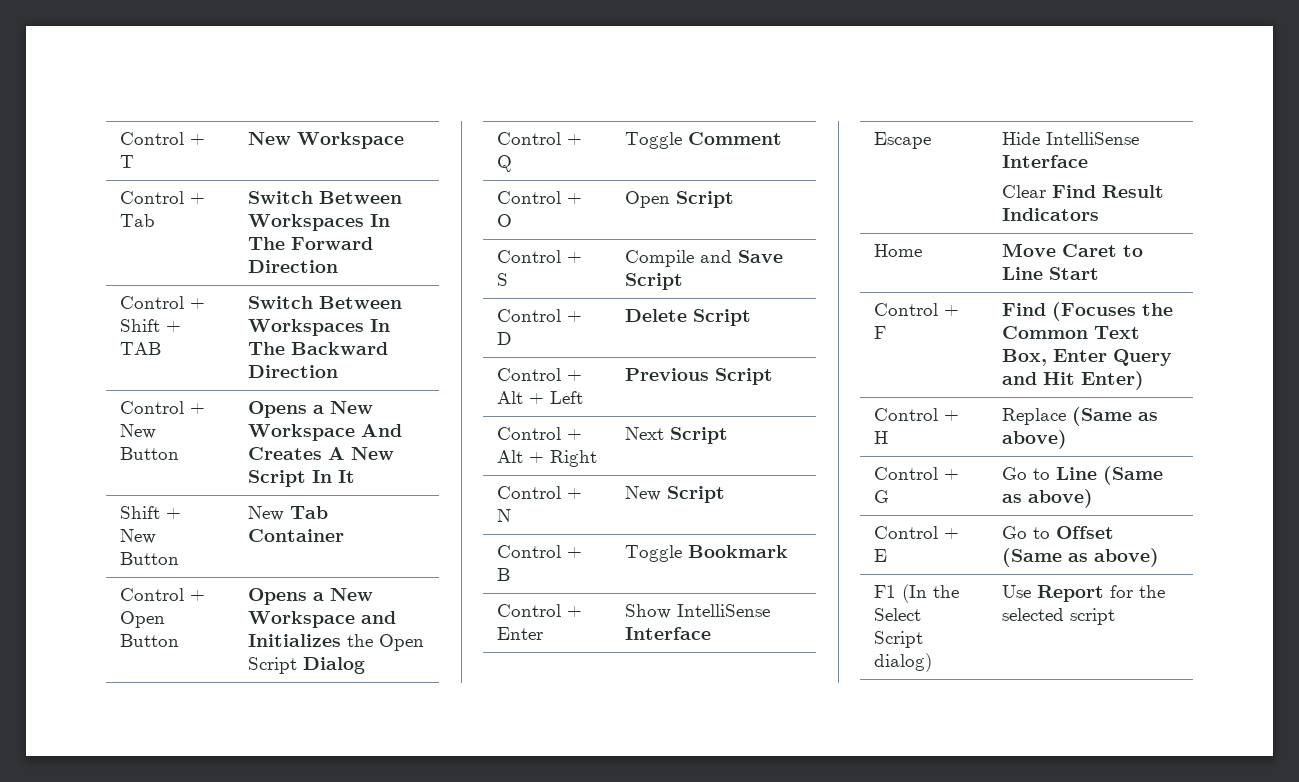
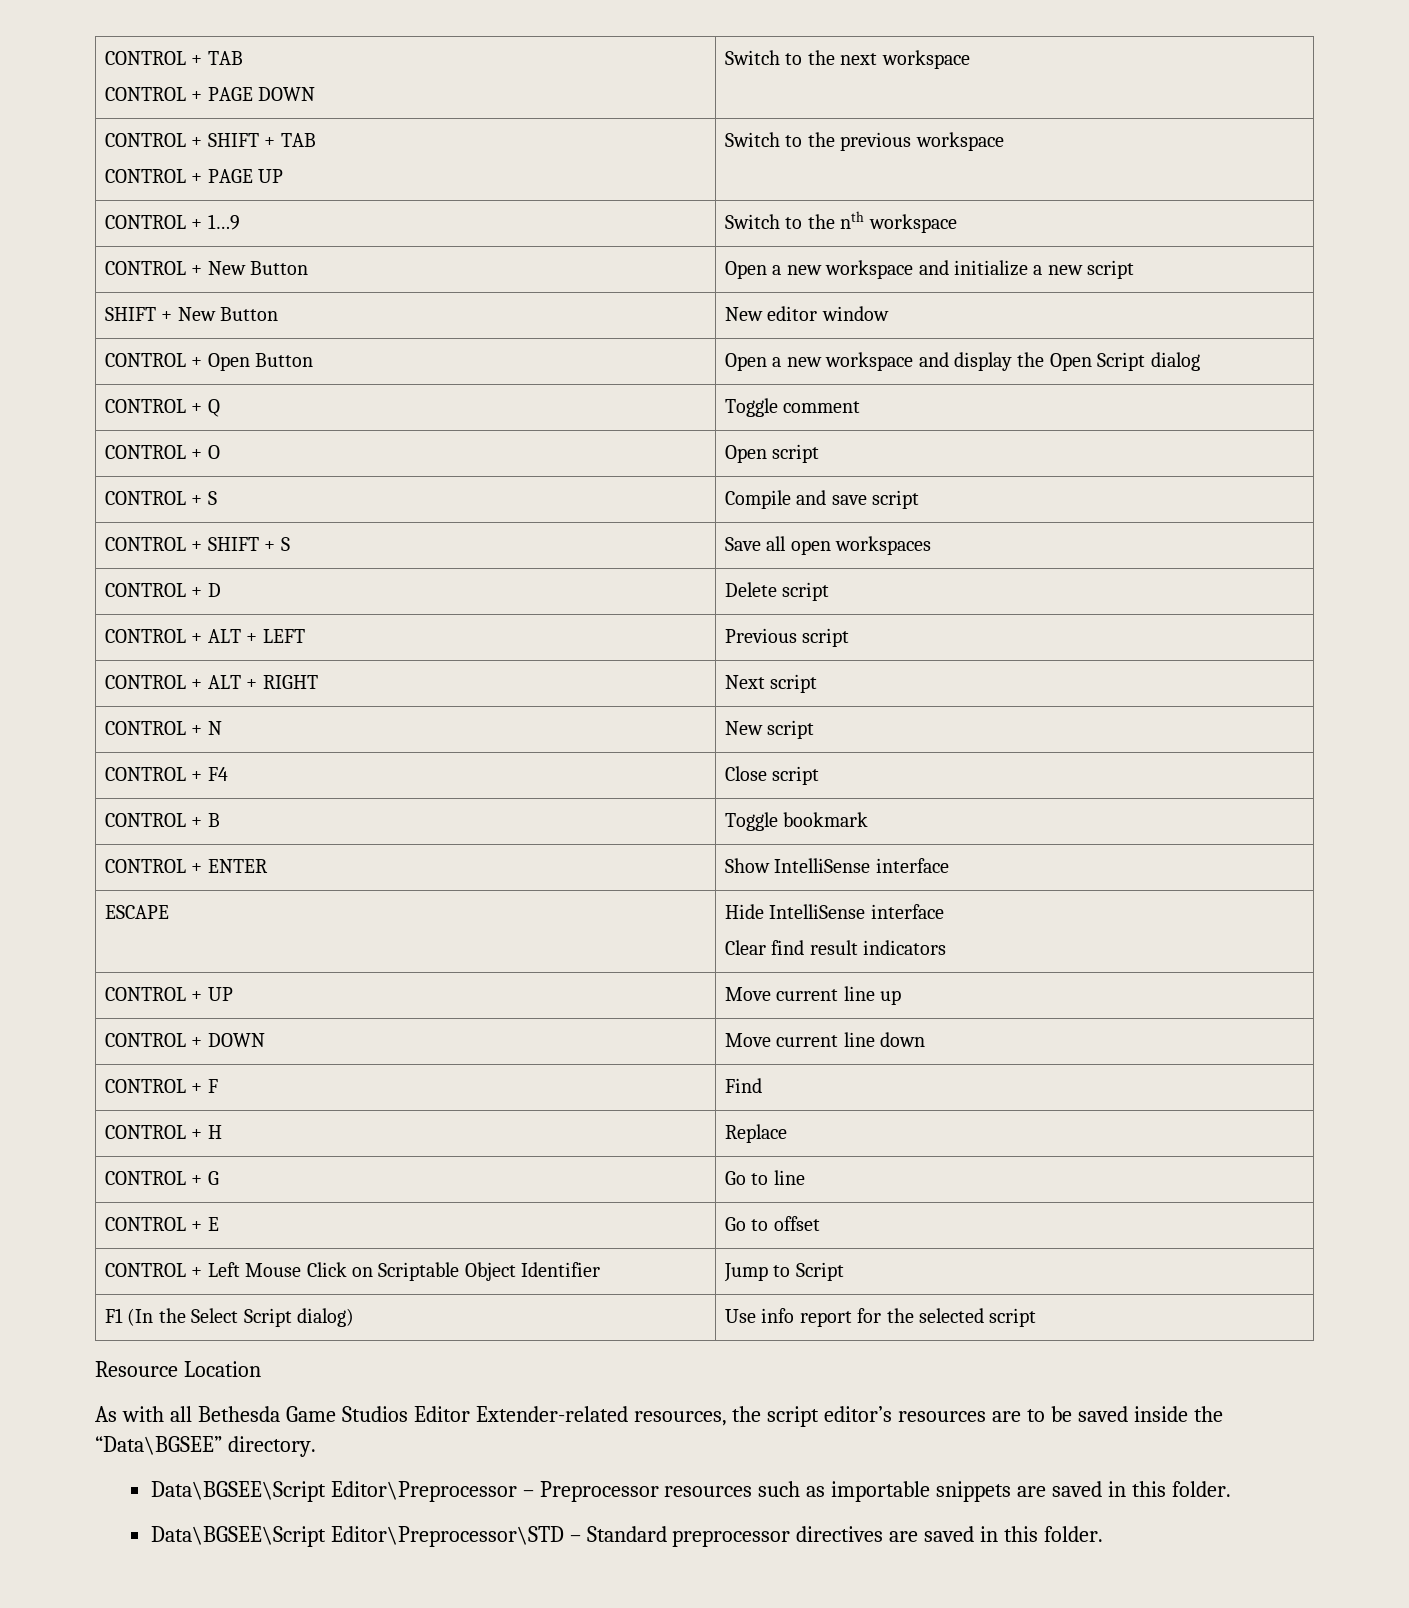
- Control + T | New Workspace
- Control + Tab | Switch Between Workspaces In The Forward Direction
- Control + Shift + TAB | Switch Between Workspaces In The Backward Direction
- Control + New Button | Opens a New Workspace And Creates A New Script In It
- Shift + New Button | New Tab Container
- Control + Open Button | Opens a New Workspace and Initializes the Open Script Dialog
- Control + Q | Toggle Comment
- Control + O | Open Script
- Control + S | Compile and Save Script
- Control + D | Delete Script
- Control + Alt + Left | Previous Script
- Control + Alt + Right | Next Script
- Control + N | New Script
- Control + B | Toggle Bookmark
- Control + Enter | Show IntelliSense Interface
- Escape | Hide IntelliSense Interface
- Clear Find Result Indicators
- Home | Move Caret to Line Start
- Control + F | Find (Focuses the Common Text Box, Enter Query and Hit Enter)
- Control + H | Replace (Same as above)
- Control + G | Go to Line (Same as above)
- Control + E | Go to Offset (Same as above)
+ CONTROL + TAB
+ CONTROL + PAGE DOWN | Switch to the next workspace
+ CONTROL + SHIFT + TAB
+ CONTROL + PAGE UP | Switch to the previous workspace
+ CONTROL + 1…9 | Switch to the nth workspace
+ CONTROL + New Button | Open a new workspace and initialize a new script
+ SHIFT + New Button | New editor window
+ CONTROL + Open Button | Open a new workspace and display the Open Script dialog
+ CONTROL + Q | Toggle comment
+ CONTROL + O | Open script
+ CONTROL + S | Compile and save script
+ CONTROL + SHIFT + S | Save all open workspaces
+ CONTROL + D | Delete script
+ CONTROL + ALT + LEFT | Previous script
+ CONTROL + ALT + RIGHT | Next script
+ CONTROL + N | New script
+ CONTROL + F4 | Close script
+ CONTROL + B | Toggle bookmark
+ CONTROL + ENTER | Show IntelliSense interface
+ ESCAPE | Hide IntelliSense interface
+ Clear find result indicators
+ CONTROL + UP | Move current line up
+ CONTROL + DOWN | Move current line down
+ CONTROL + F | Find
+ CONTROL + H | Replace
+ CONTROL + G | Go to line
+ CONTROL + E | Go to offset
+ CONTROL + Left Mouse Click on Scriptable Object Identifier | Jump to Script
- F1 (In the Select Script dialog) | Use Report for the selected script
+ F1 (In the Select Script dialog) | Use info report for the selected script
+ Resource Location
+ As with all Bethesda Game Studios Editor Extender-related resources, the script editor’s resources are to be saved inside the “Data\BGSEE” directory.
+ Data\BGSEE\Script Editor\Preprocessor – Preprocessor resources such as importable snippets are saved in this folder.
+ Data\BGSEE\Script Editor\Preprocessor\STD – Standard preprocessor directives are saved in this folder.

